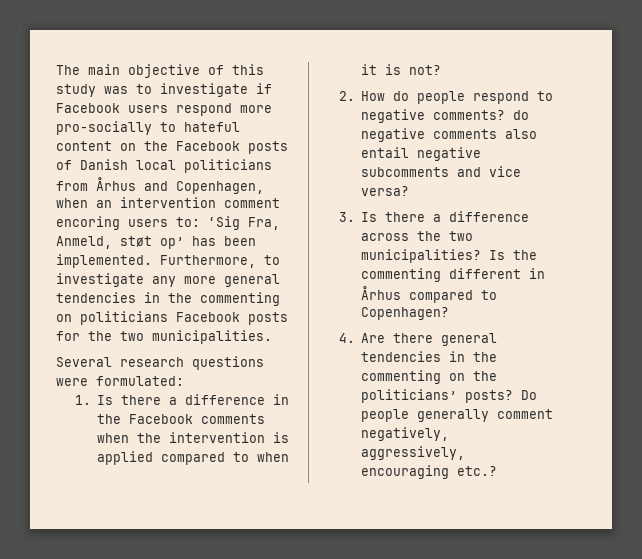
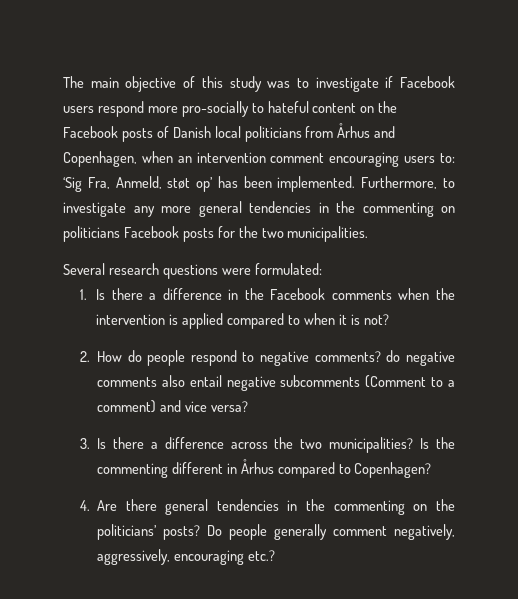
- The main objective of this study was to investigate if Facebook users respond more pro-socially to hateful content on the Facebook posts of Danish local politicians from Århus and Copenhagen, when an intervention comment encoring users to: ‘Sig Fra, Anmeld, støt op’ has been implemented.
+ The main objective of this study was to investigate if Facebook users respond more pro-socially to hateful content on the Facebook posts of Danish local politicians from Århus and Copenhagen, when an intervention comment encouraging users to: ‘Sig Fra, Anmeld, støt op’ has been implemented.
- 2. How do people respond to negative comments? do negative comments also entail negative subcomments and vice versa?
+ 2. How do people respond to negative comments? do negative comments also entail negative subcomments (Comment to a comment) and vice versa?

